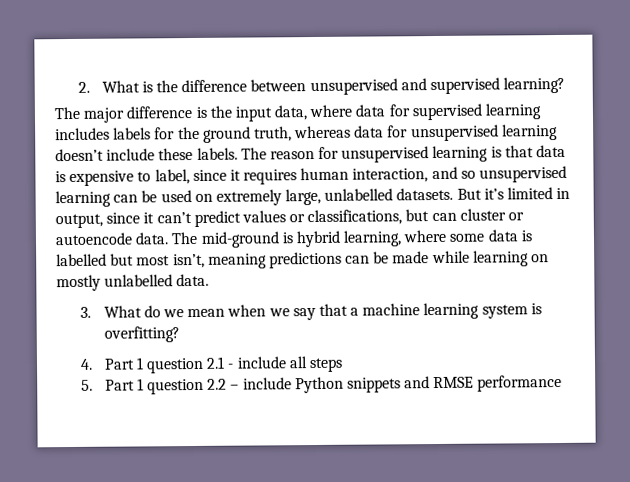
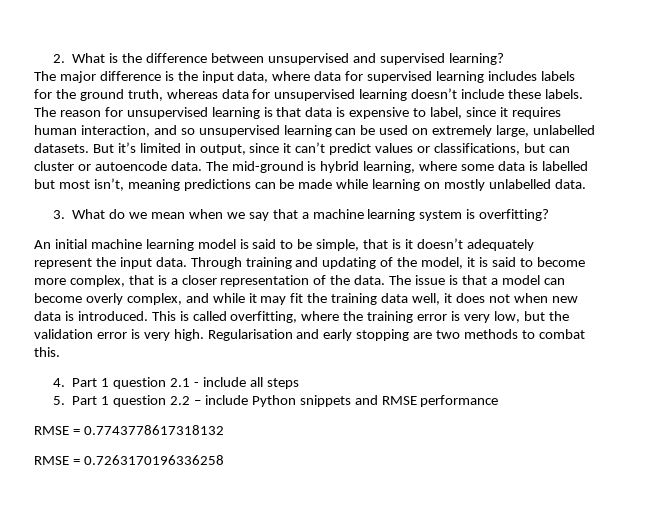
+ An initial machine learning model is said to be simple, that is it doesn’t adequately represent the input data. Through training and updating of the model, it is said to become more complex, that is a closer representation of the data. The issue is that a model can become overly complex, and while it may fit the training data well, it does not when new data is introduced. This is called overfitting, where the training error is very low, but the validation error is very high. Regularisation and early stopping are two methods to combat this.
+ RMSE = 0.7743778617318132
+ RMSE = 0.7263170196336258

